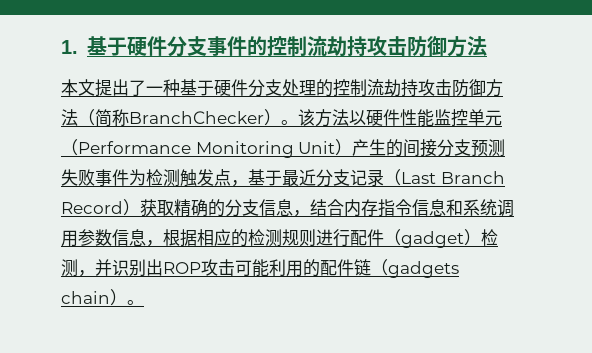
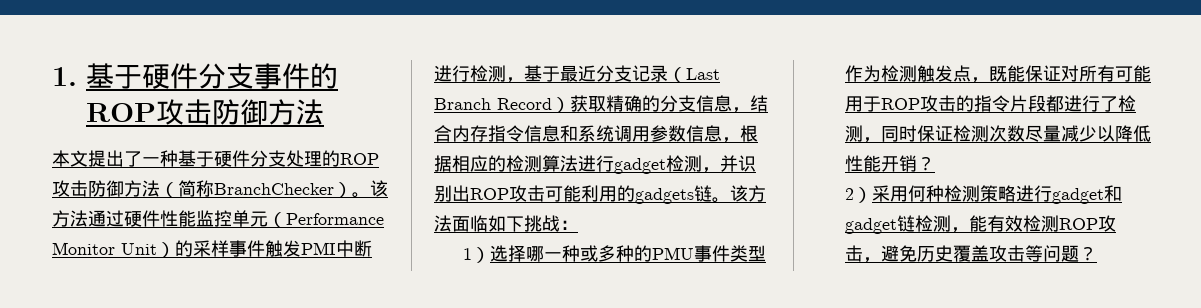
- 1.基于硬件分支事件的控制流劫持攻击防御方法
+ 1.基于硬件分支事件的ROP攻击防御方法
- 本文提出了一种基于硬件分支处理的控制流劫持攻击防御方法（简称BranchChecker）。
+ 本文提出了一种基于硬件分支处理的ROP攻击防御方法（简称BranchChecker）。
- 该方法以硬件性能监控单元（Performance Monitoring Unit）产生的间接分支预测失败事件为检测触发点，基于最近分支记录（Last Branch Record）获取精确的分支信息，结合内存指令信息和系统调用参数信息，根据相应的检测规则进行配件（gadget）检测，并识别出ROP攻击可能利用的配件链（gadgets chain）。
+ 该方法通过硬件性能监控单元（Performance Monitor Unit）的采样事件触发PMI中断进行检测，基于最近分支记录（Last Branch Record）获取精确的分支信息，结合内存指令信息和系统调用参数信息，根据相应的检测算法进行gadget检测，并识别出ROP攻击可能利用的gadgets链。该方法面临如下挑战：
+ 1）选择哪一种或多种的PMU事件类型作为检测触发点，既能保证对所有可能用于ROP攻击的指令片段都进行了检测，同时保证检测次数尽量减少以降低性能开销？
+ 2）采用何种检测策略进行gadget和gadget链检测，能有效检测ROP攻击，避免历史覆盖攻击等问题？

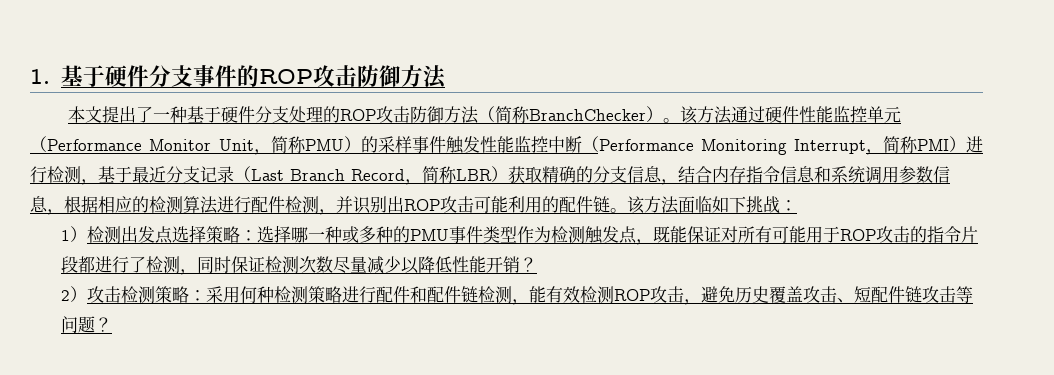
- 该方法通过硬件性能监控单元（Performance Monitor Unit）的采样事件触发PMI中断进行检测，基于最近分支记录（Last Branch Record）获取精确的分支信息，结合内存指令信息和系统调用参数信息，根据相应的检测算法进行gadget检测，并识别出ROP攻击可能利用的gadgets链。
+ 该方法通过硬件性能监控单元（Performance Monitor Unit，简称PMU）的采样事件触发性能监控中断（Performance Monitoring Interrupt，简称PMI）进行检测，基于最近分支记录（Last Branch Record，简称LBR）获取精确的分支信息，结合内存指令信息和系统调用参数信息，根据相应的检测算法进行配件检测，并识别出ROP攻击可能利用的配件链。
- 1）选择哪一种或多种的PMU事件类型作为检测触发点，既能保证对所有可能用于ROP攻击的指令片段都进行了检测，同时保证检测次数尽量减少以降低性能开销？
+ 1）检测出发点选择策略：选择哪一种或多种的PMU事件类型作为检测触发点，既能保证对所有可能用于ROP攻击的指令片段都进行了检测，同时保证检测次数尽量减少以降低性能开销？
- 2）采用何种检测策略进行gadget和gadget链检测，能有效检测ROP攻击，避免历史覆盖攻击等问题？
+ 2）攻击检测策略：采用何种检测策略进行配件和配件链检测，能有效检测ROP攻击，避免历史覆盖攻击、短配件链攻击等问题？

